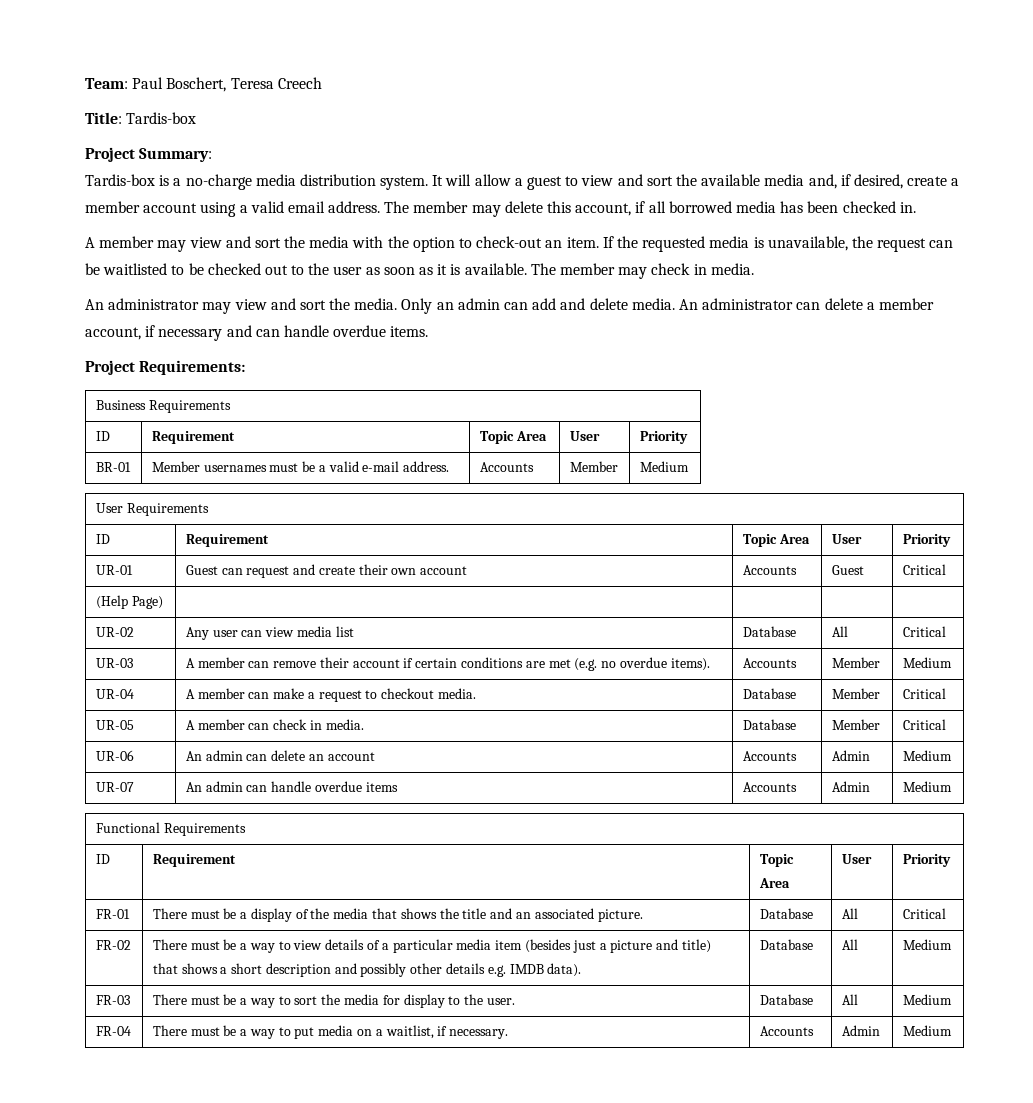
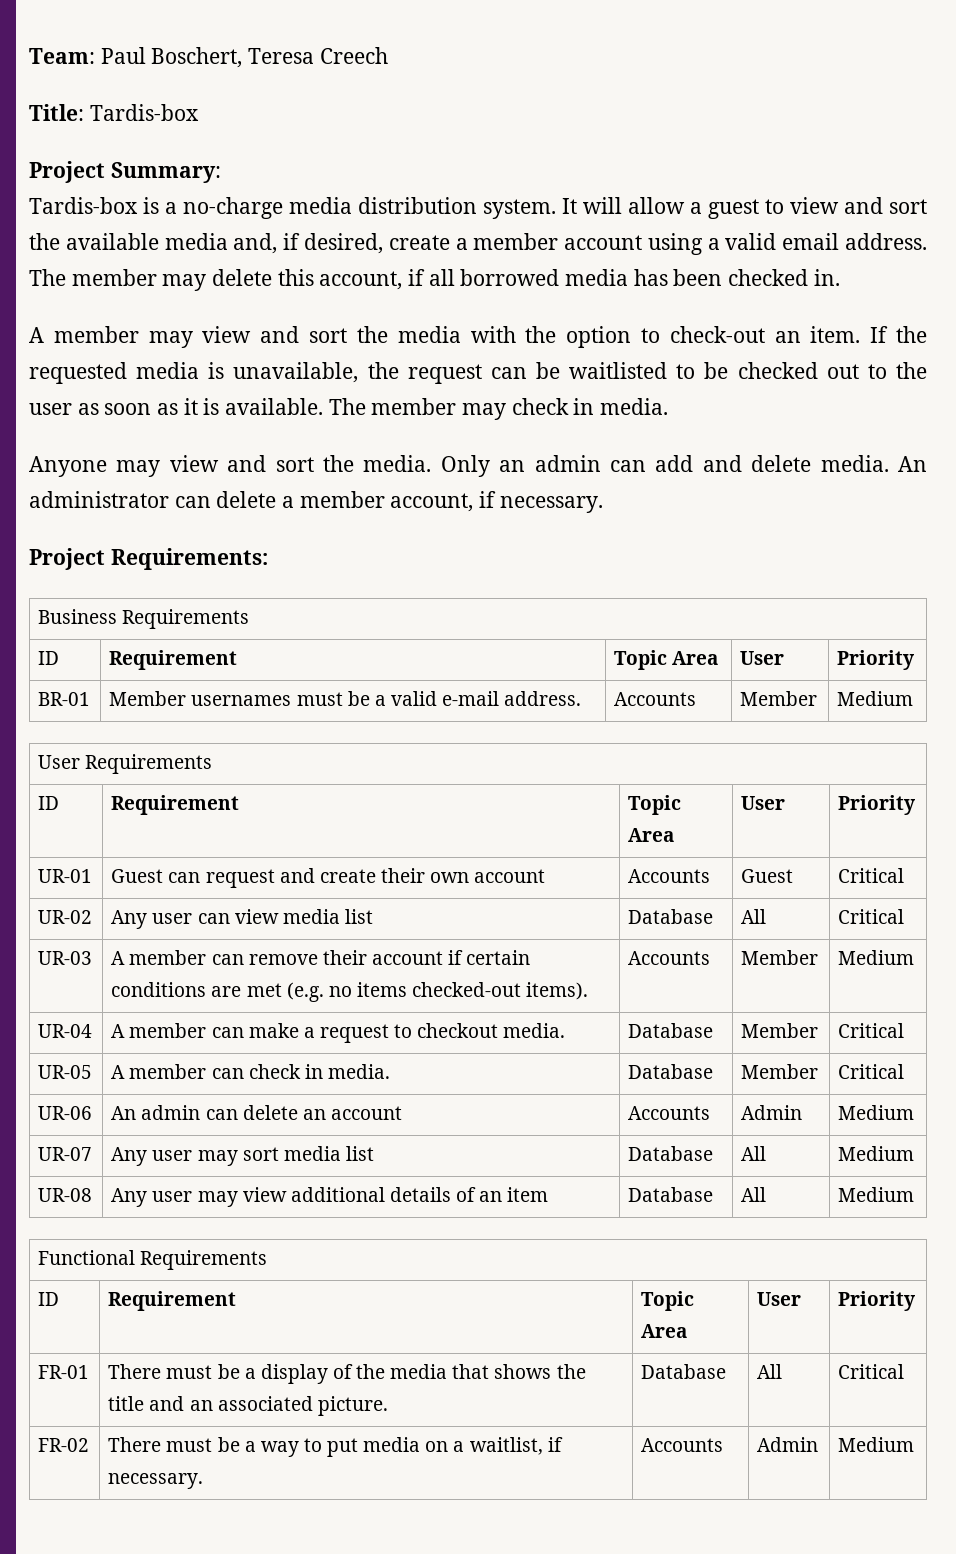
- An administrator may view and sort the media.
+ Anyone may view and sort the media.
- An administrator can delete a member account, if necessary and can handle overdue items.
+ An administrator can delete a member account, if necessary.
- (Help Page) | | | |
- UR-03 | A member can remove their account if certain conditions are met (e.g. no overdue items). | Accounts | Member | Medium
+ UR-03 | A member can remove their account if certain conditions are met (e.g. no items checked-out items). | Accounts | Member | Medium
- UR-07 | An admin can handle overdue items | Accounts | Admin | Medium
+ UR-07 | Any user may sort media list | Database | All | Medium
+ UR-08 | Any user may view additional details of an item | Database | All | Medium
- FR-02 | There must be a way to view details of a particular media item (besides just a picture and title) that shows a short description and possibly other details e.g. IMDB data). | Database | All | Medium
- FR-03 | There must be a way to sort the media for display to the user. | Database | All | Medium
- FR-04 | There must be a way to put media on a waitlist, if necessary. | Accounts | Admin | Medium
+ FR-02 | There must be a way to put media on a waitlist, if necessary. | Accounts | Admin | Medium

